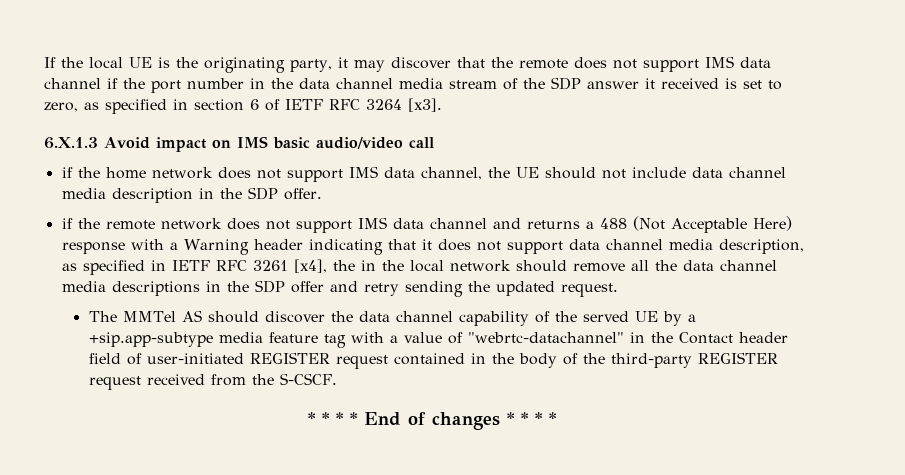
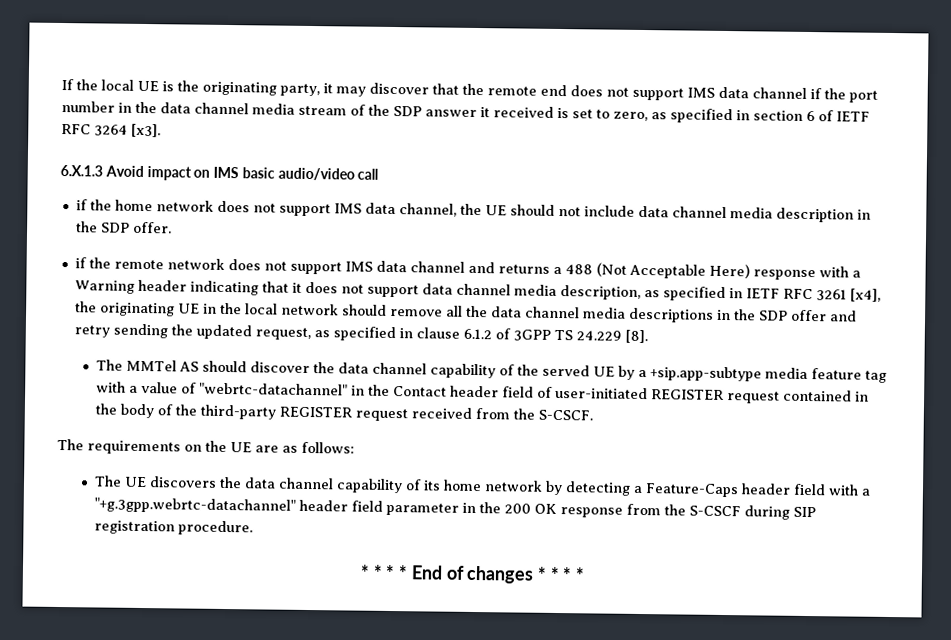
- If the local UE is the originating party, it may discover that the remote does not support IMS data channel if the port number in the data channel media stream of the SDP answer it received is set to zero, as specified in section 6 of IETF RFC 3264 [x3].
+ If the local UE is the originating party, it may discover that the remote end does not support IMS data channel if the port number in the data channel media stream of the SDP answer it received is set to zero, as specified in section 6 of IETF RFC 3264 [x3].
- if the remote network does not support IMS data channel and returns a 488 (Not Acceptable Here) response with a Warning header indicating that it does not support data channel media description, as specified in IETF RFC 3261 [x4], the in the local network should remove all the data channel media descriptions in the SDP offer and retry sending the updated request.
+ if the remote network does not support IMS data channel and returns a 488 (Not Acceptable Here) response with a Warning header indicating that it does not support data channel media description, as specified in IETF RFC 3261 [x4], the originating UE in the local network should remove all the data channel media descriptions in the SDP offer and retry sending the updated request, as specified in clause 6.1.2 of 3GPP TS 24.229 [8].
+ The requirements on the UE are as follows:
+ The UE discovers the data channel capability of its home network by detecting a Feature-Caps header field with a "+g.3gpp.webrtc-datachannel" header field parameter in the 200 OK response from the S-CSCF during SIP registration procedure.

